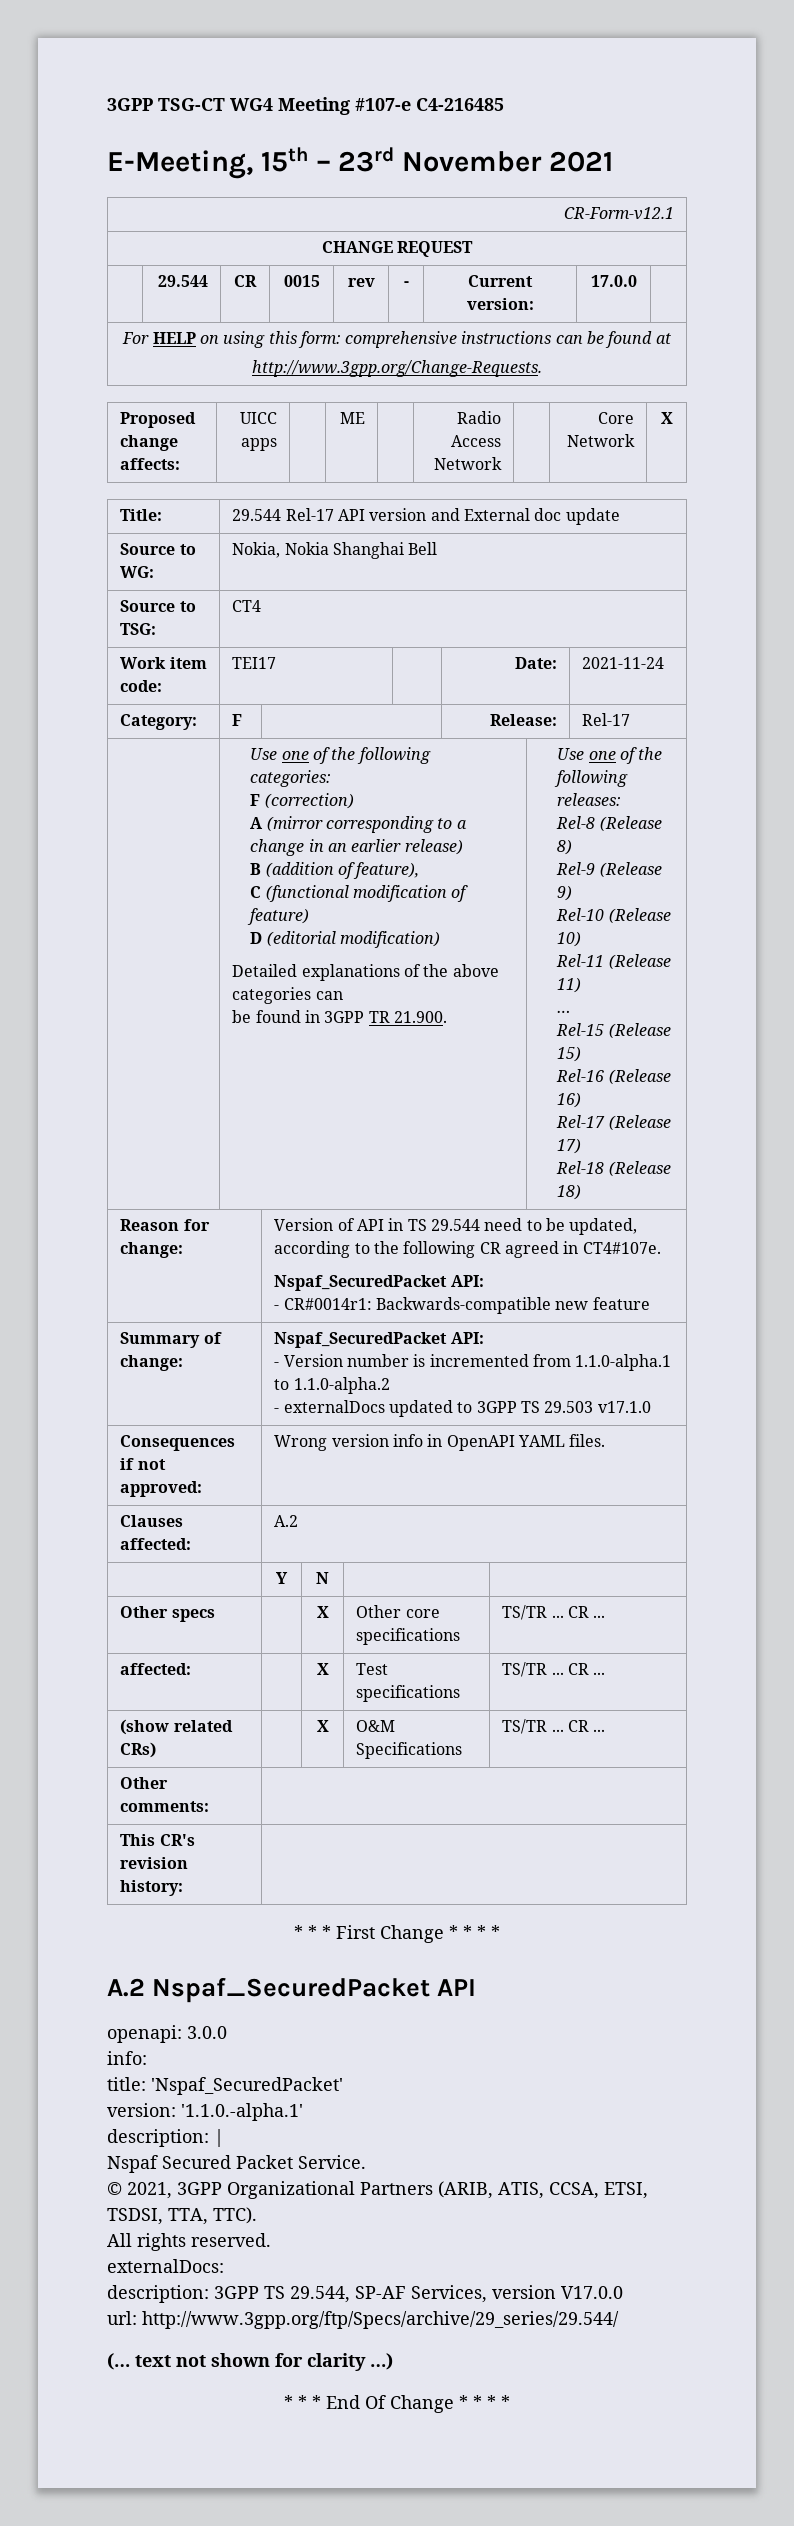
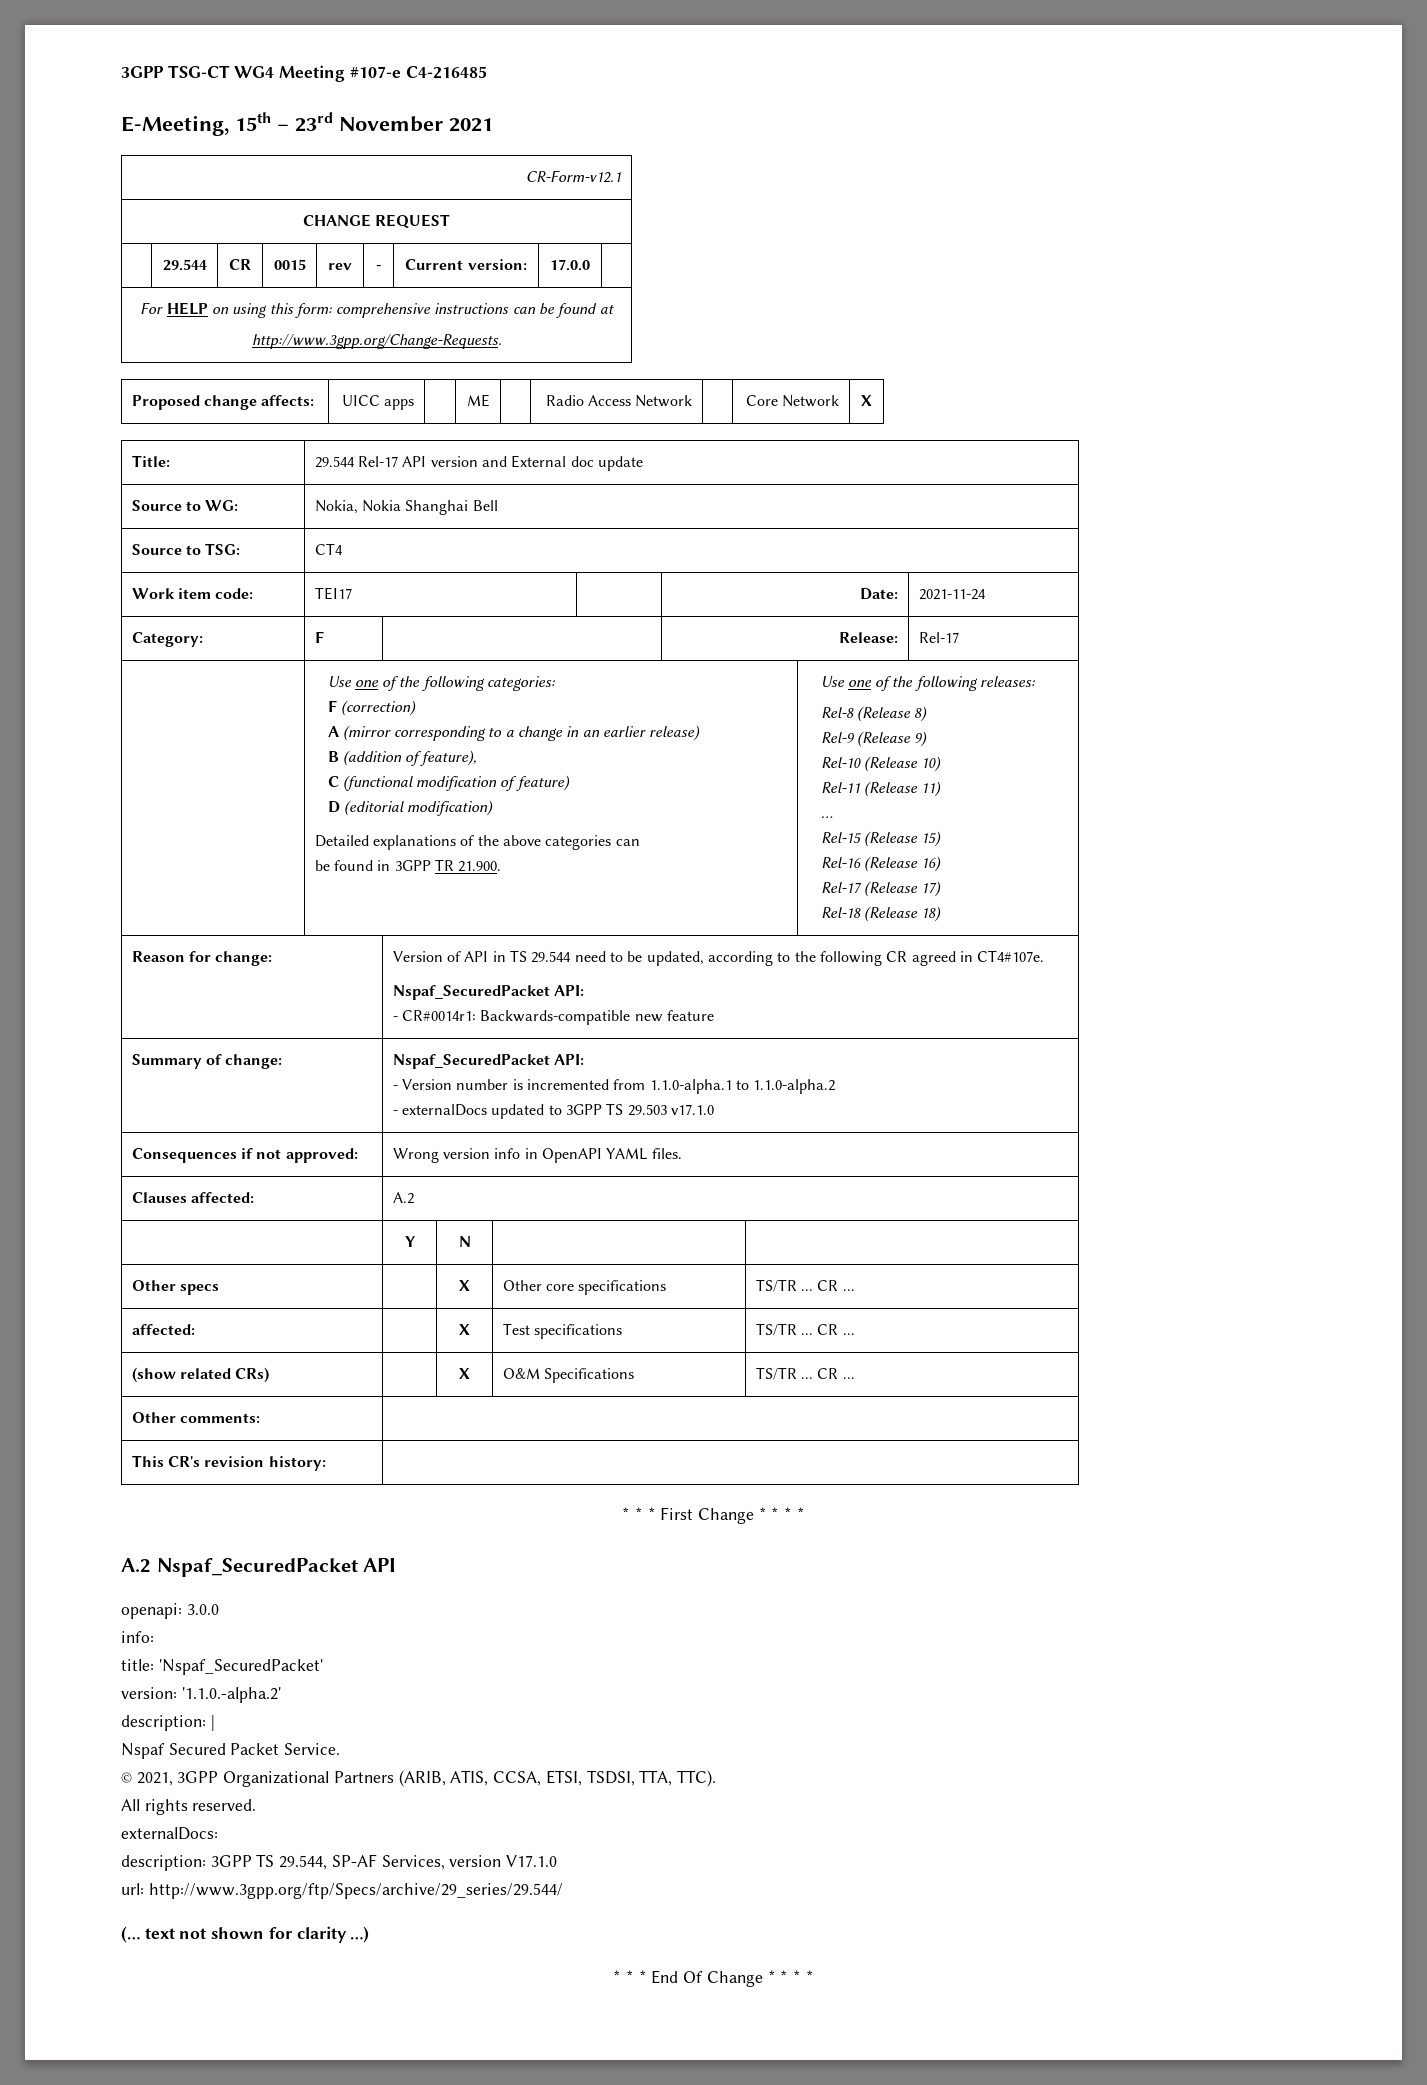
- version: '1.1.0.-alpha.1'
+ version: '1.1.0.-alpha.2'
- description: 3GPP TS 29.544, SP-AF Services, version V17.0.0
+ description: 3GPP TS 29.544, SP-AF Services, version V17.1.0

